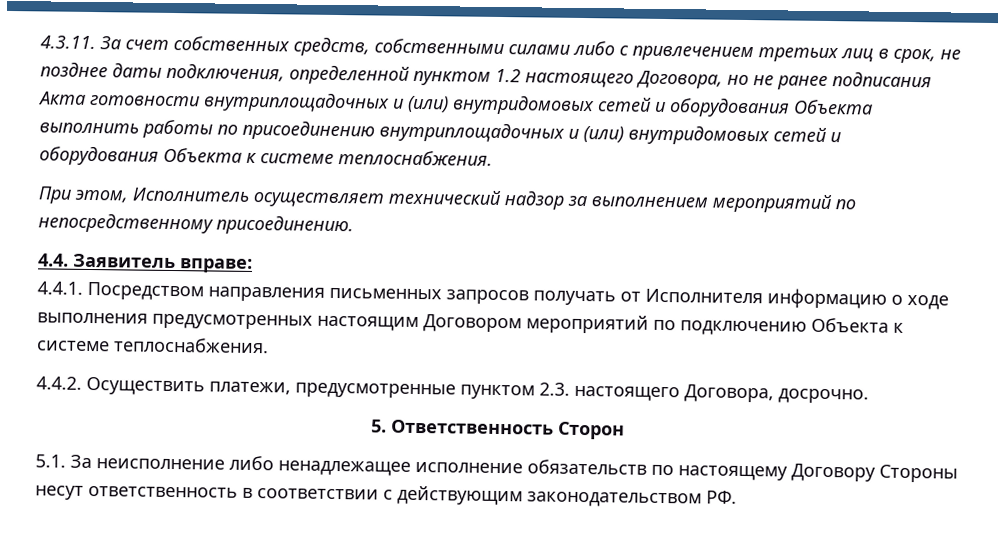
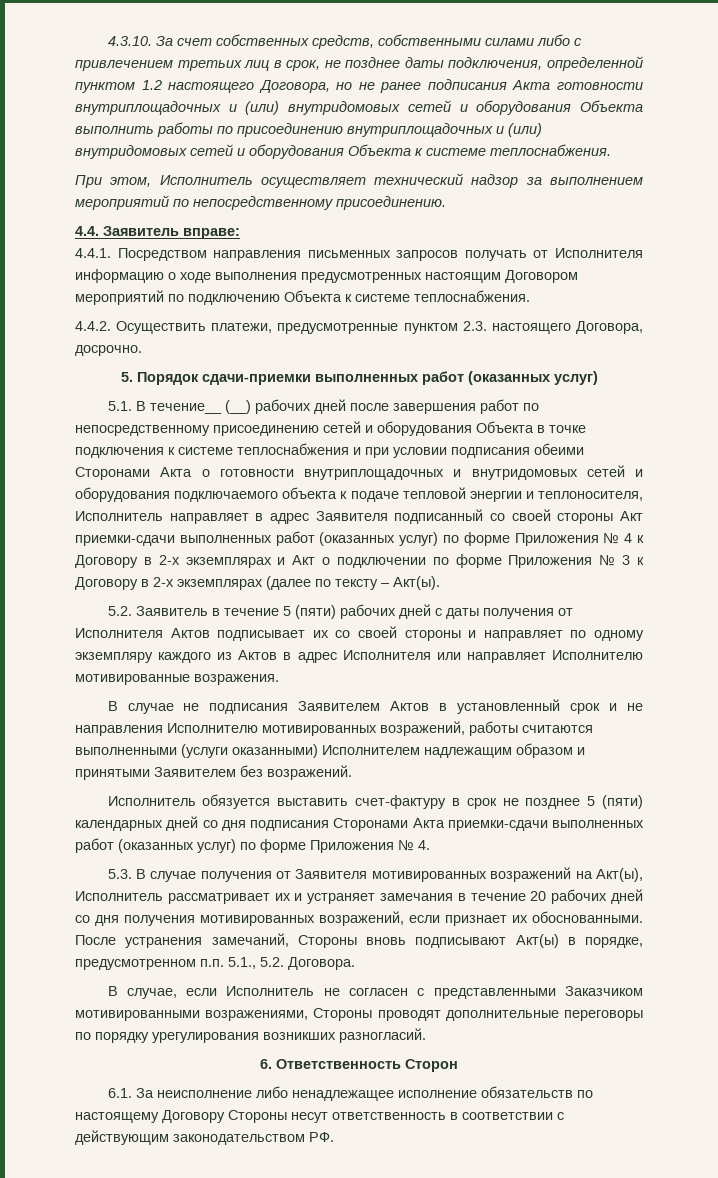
- 4.3.11. За счет собственных средств, собственными силами либо с привлечением третьих лиц в срок, не позднее даты подключения, определенной пунктом 1.2 настоящего Договора, но не ранее подписания Акта готовности внутриплощадочных и (или) внутридомовых сетей и оборудования Объекта выполнить работы по присоединению внутриплощадочных и (или) внутридомовых сетей и оборудования Объекта к системе теплоснабжения.
+ 4.3.10. За счет собственных средств, собственными силами либо с привлечением третьих лиц в срок, не позднее даты подключения, определенной пунктом 1.2 настоящего Договора, но не ранее подписания Акта готовности внутриплощадочных и (или) внутридомовых сетей и оборудования Объекта выполнить работы по присоединению внутриплощадочных и (или) внутридомовых сетей и оборудования Объекта к системе теплоснабжения.
- 5. Ответственность Сторон
+ 5. Порядок сдачи-приемки выполненных работ (оказанных услуг)
+ 5.1. В течение__ (__) рабочих дней после завершения работ по непосредственному присоединению сетей и оборудования Объекта в точке подключения к системе теплоснабжения и при условии подписания обеими Сторонами Акта о готовности внутриплощадочных и внутридомовых сетей и оборудования подключаемого объекта к подаче тепловой энергии и теплоносителя, Исполнитель направляет в адрес Заявителя подписанный со своей стороны Акт приемки-сдачи выполненных работ (оказанных услуг) по форме Приложения № 4 к Договору в 2-х экземплярах и Акт о подключении по форме Приложения № 3 к Договору в 2-х экземплярах (далее по тексту – Акт(ы).
+ 5.2. Заявитель в течение 5 (пяти) рабочих дней с даты получения от Исполнителя Актов подписывает их со своей стороны и направляет по одному экземпляру каждого из Актов в адрес Исполнителя или направляет Исполнителю мотивированные возражения.
+ В случае не подписания Заявителем Актов в установленный срок и не направления Исполнителю мотивированных возражений, работы считаются выполненными (услуги оказанными) Исполнителем надлежащим образом и принятыми Заявителем без возражений.
+ Исполнитель обязуется выставить счет-фактуру в срок не позднее 5 (пяти) календарных дней со дня подписания Сторонами Акта приемки-сдачи выполненных работ (оказанных услуг) по форме Приложения № 4.
+ 5.3. В случае получения от Заявителя мотивированных возражений на Акт(ы), Исполнитель рассматривает их и устраняет замечания в течение 20 рабочих дней со дня получения мотивированных возражений, если признает их обоснованными. После устранения замечаний, Стороны вновь подписывают Акт(ы) в порядке, предусмотренном п.п. 5.1., 5.2. Договора.
+ В случае, если Исполнитель не согласен с представленными Заказчиком мотивированными возражениями, Стороны проводят дополнительные переговоры по порядку урегулирования возникших разногласий.
+ 6. Ответственность Сторон
- 5.1. За неисполнение либо ненадлежащее исполнение обязательств по настоящему Договору Стороны несут ответственность в соответствии с действующим законодательством РФ.
+ 6.1. За неисполнение либо ненадлежащее исполнение обязательств по настоящему Договору Стороны несут ответственность в соответствии с действующим законодательством РФ.

